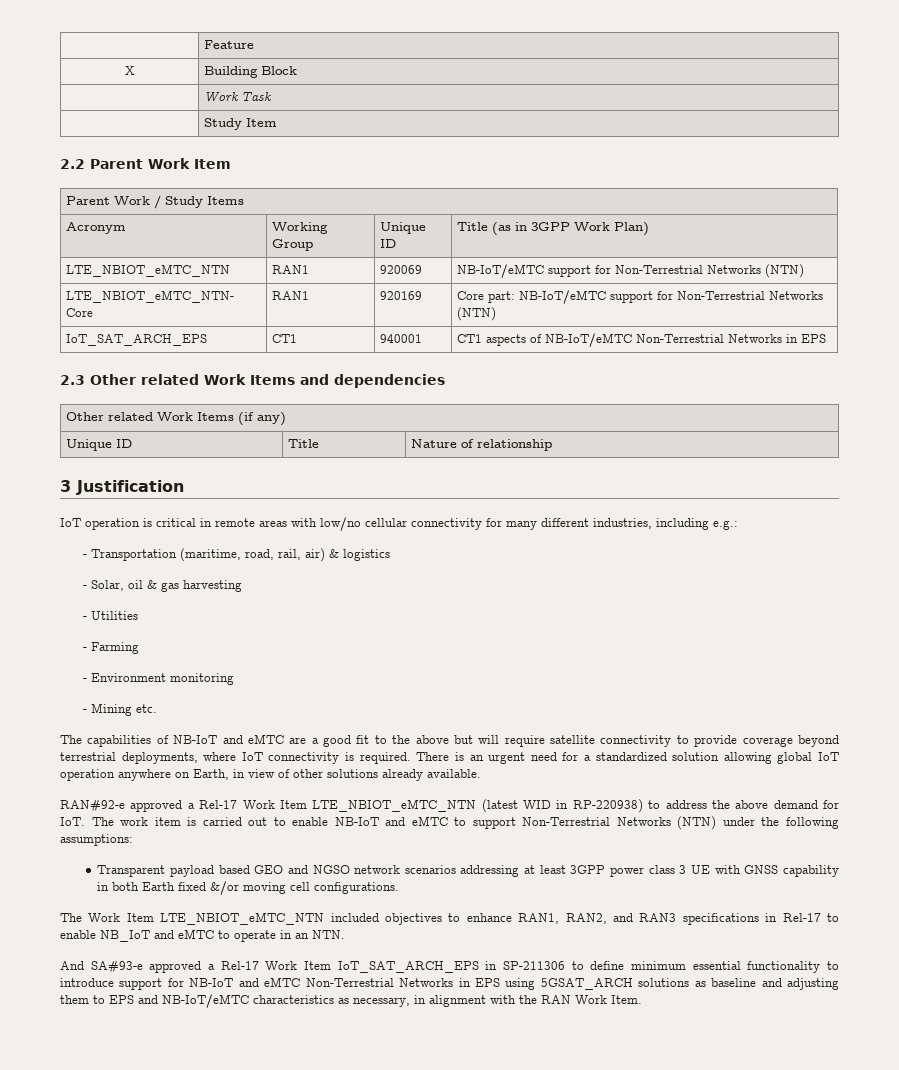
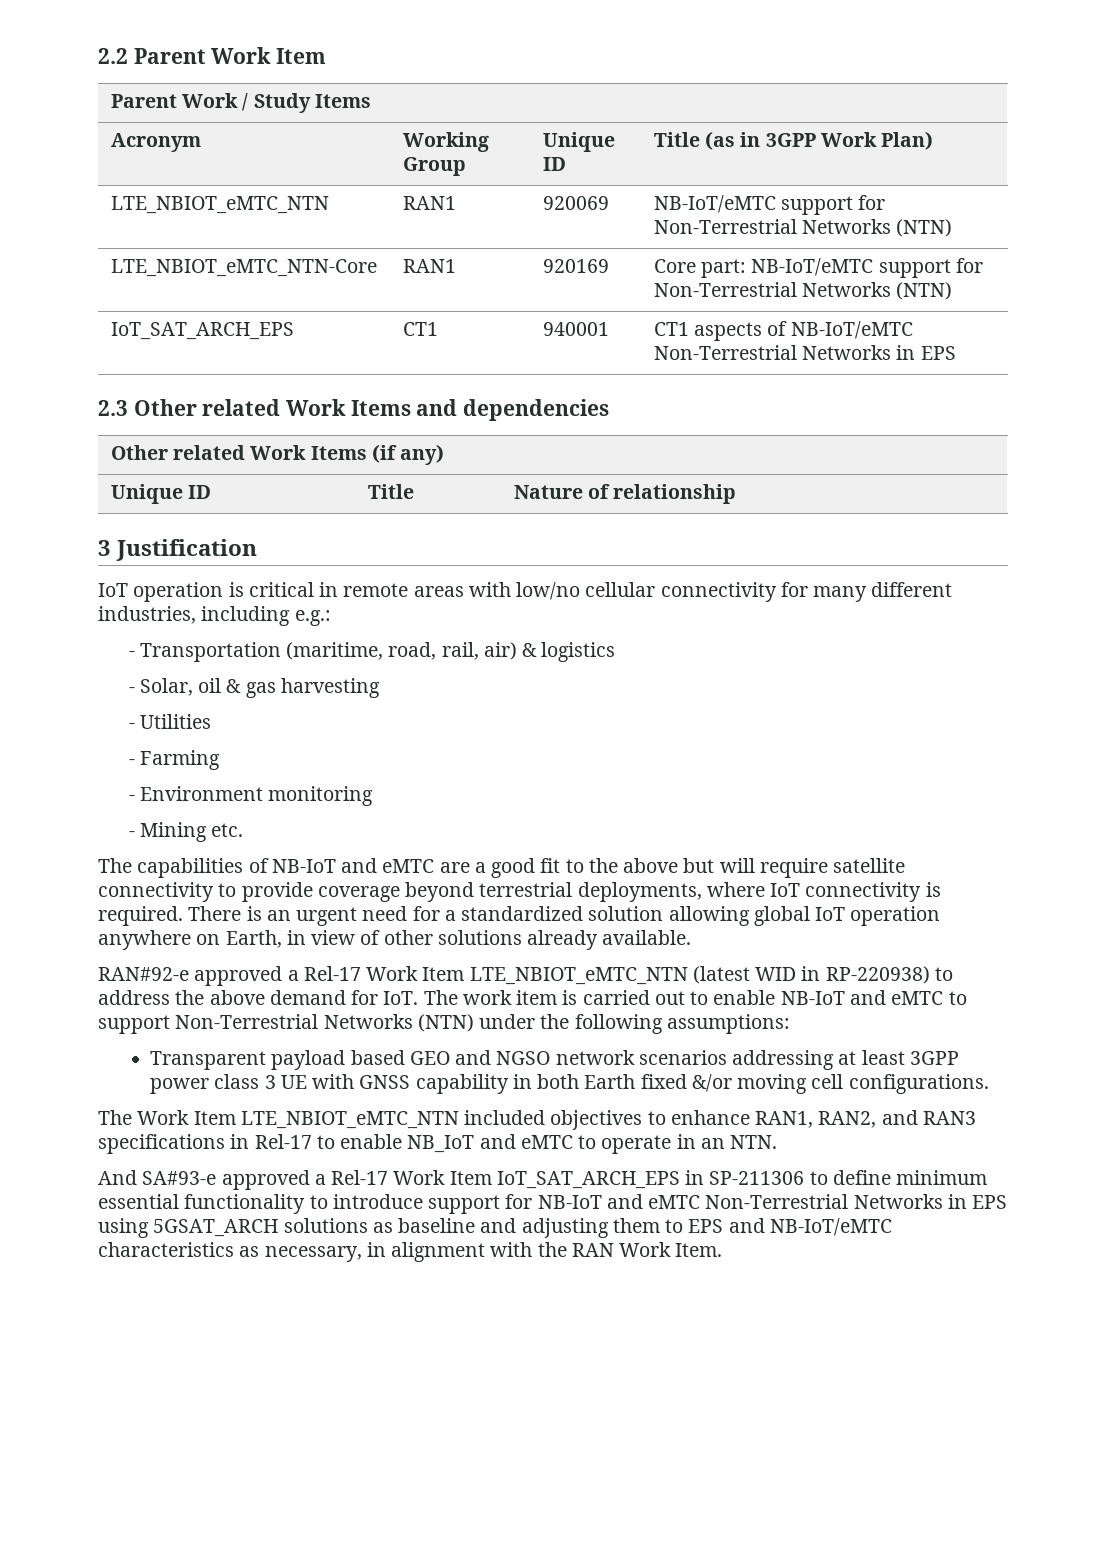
- | Feature
- X | Building Block
- | Work Task
- | Study Item

